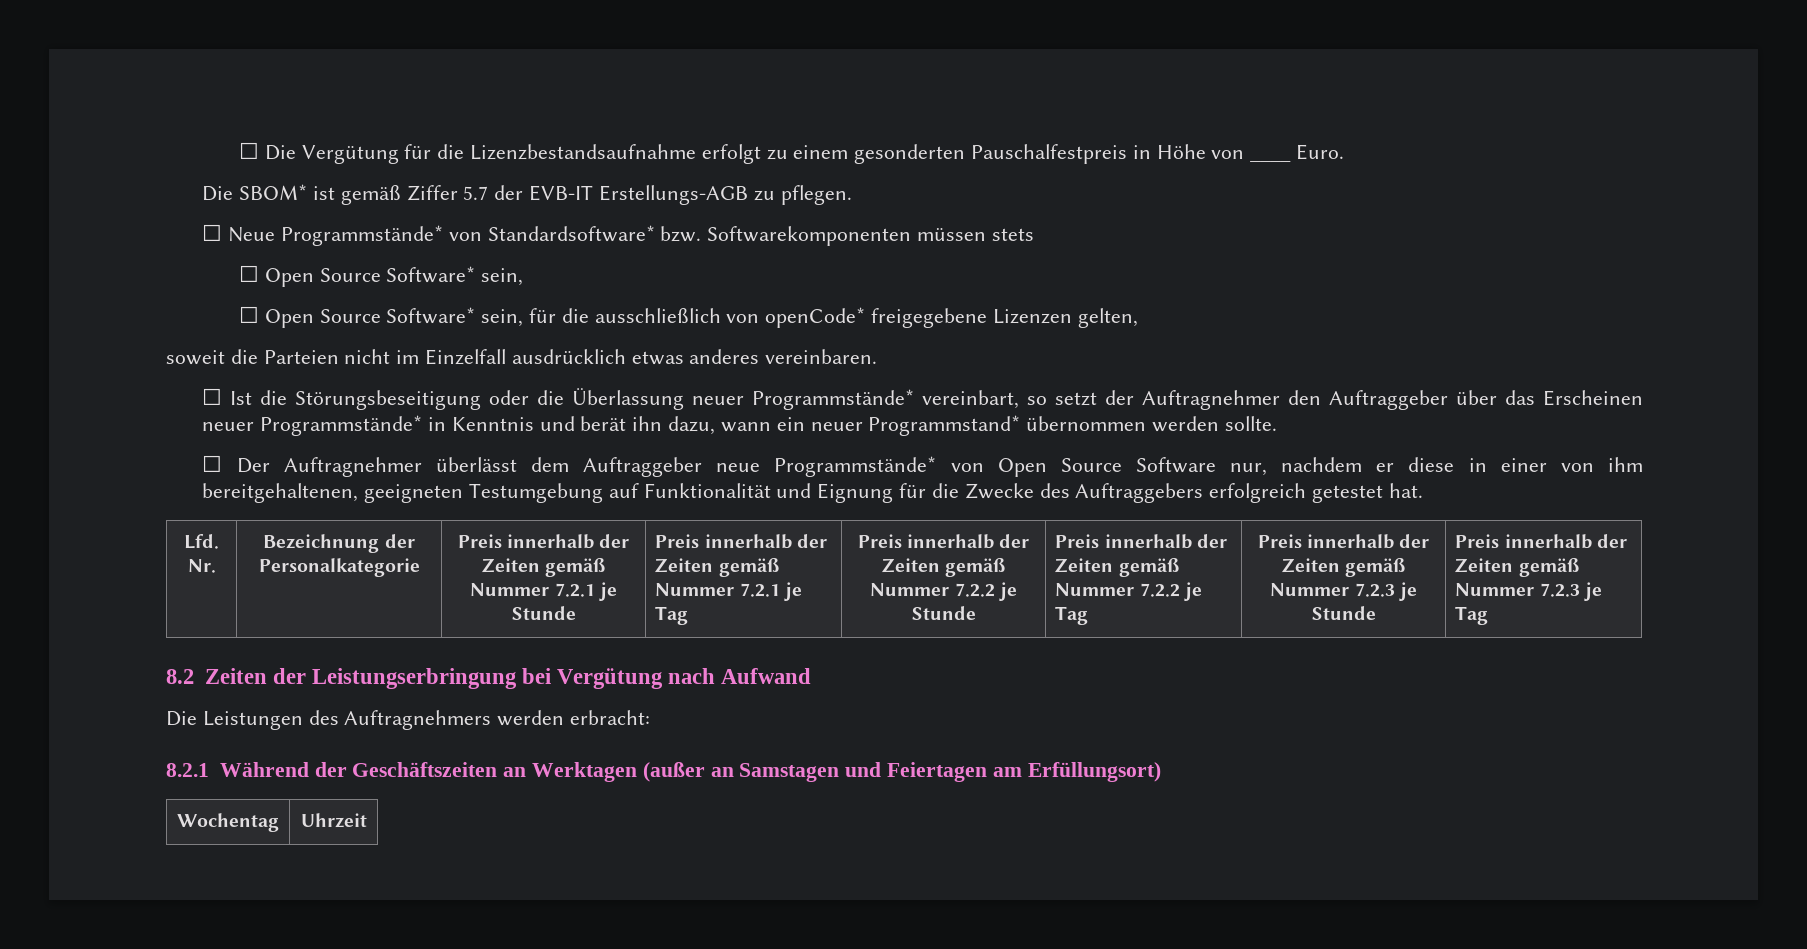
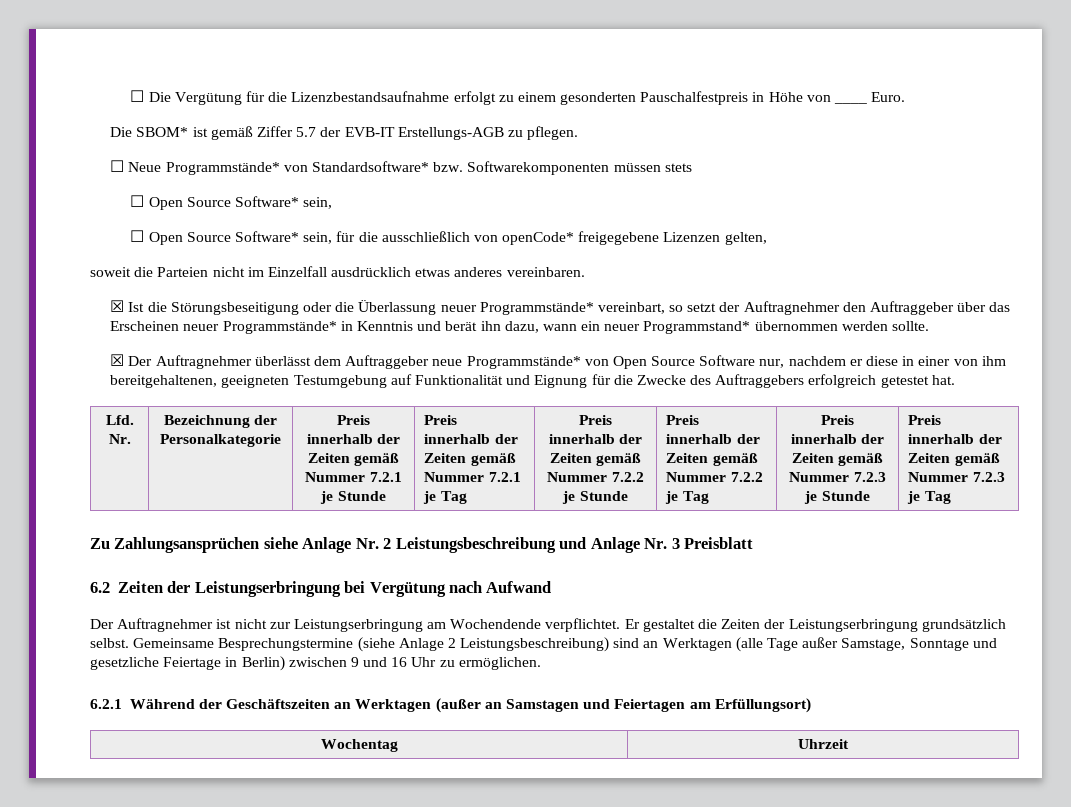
- ☐ Ist die Störungsbeseitigung oder die Überlassung neuer Programmstände* vereinbart, so setzt der Auftragnehmer den Auftraggeber über das Erscheinen neuer Programmstände* in Kenntnis und berät ihn dazu, wann ein neuer Programmstand* übernommen werden sollte.
+ ☒ Ist die Störungsbeseitigung oder die Überlassung neuer Programmstände* vereinbart, so setzt der Auftragnehmer den Auftraggeber über das Erscheinen neuer Programmstände* in Kenntnis und berät ihn dazu, wann ein neuer Programmstand* übernommen werden sollte.
- ☐ Der Auftragnehmer überlässt dem Auftraggeber neue Programmstände* von Open Source Software nur, nachdem er diese in einer von ihm bereitgehaltenen, geeigneten Testumgebung auf Funktionalität und Eignung für die Zwecke des Auftraggebers erfolgreich getestet hat.
+ ☒ Der Auftragnehmer überlässt dem Auftraggeber neue Programmstände* von Open Source Software nur, nachdem er diese in einer von ihm bereitgehaltenen, geeigneten Testumgebung auf Funktionalität und Eignung für die Zwecke des Auftraggebers erfolgreich getestet hat.
- 8.2 Zeiten der Leistungserbringung bei Vergütung nach Aufwand
+ Zu Zahlungsansprüchen siehe Anlage Nr. 2 Leistungsbeschreibung und Anlage Nr. 3 Preisblatt
+ 6.2 Zeiten der Leistungserbringung bei Vergütung nach Aufwand
- Die Leistungen des Auftragnehmers werden erbracht:
- 8.2.1 Während der Geschäftszeiten an Werktagen (außer an Samstagen und Feiertagen am Erfüllungsort)
+ Der Auftragnehmer ist nicht zur Leistungserbringung am Wochendende verpflichtet. Er gestaltet die Zeiten der Leistungserbringung grundsätzlich selbst. Gemeinsame Besprechungstermine (siehe Anlage 2 Leistungsbeschreibung) sind an Werktagen (alle Tage außer Samstage, Sonntage und gesetzliche Feiertage in Berlin) zwischen 9 und 16 Uhr zu ermöglichen.
+ 6.2.1 Während der Geschäftszeiten an Werktagen (außer an Samstagen und Feiertagen am Erfüllungsort)

